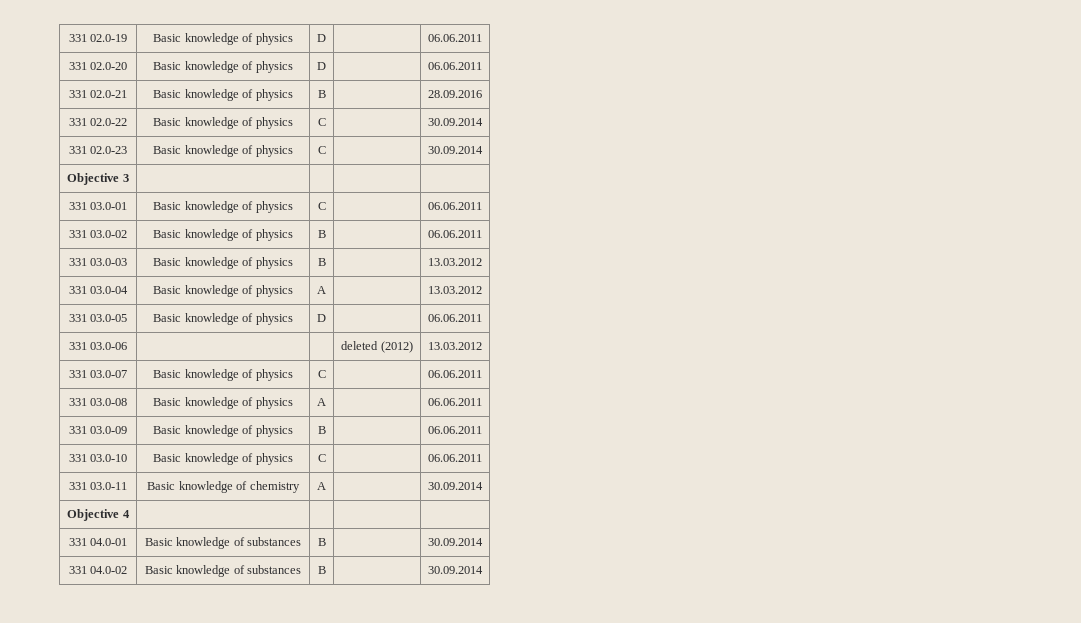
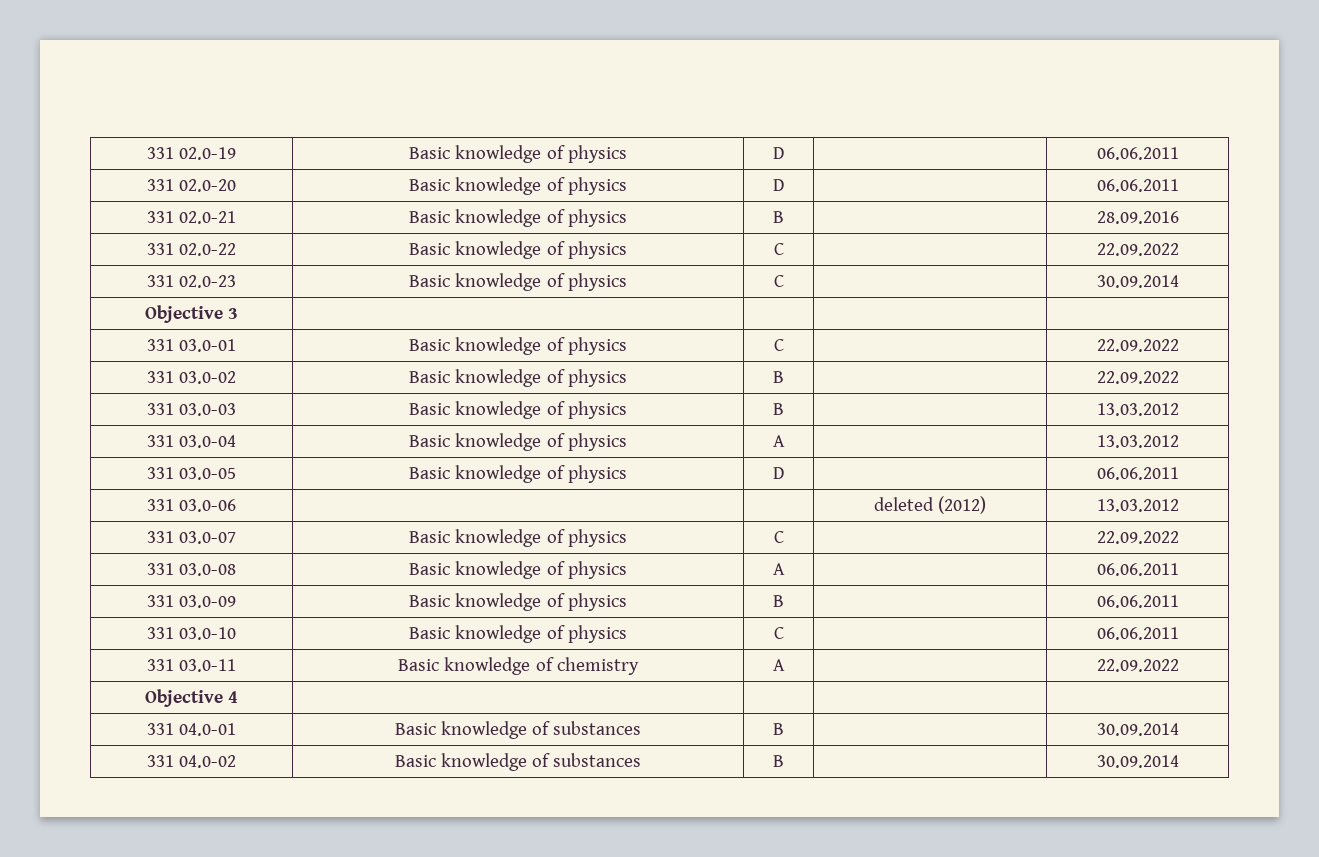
- 331 02.0-22 | Basic knowledge of physics | C | | 30.09.2014
+ 331 02.0-22 | Basic knowledge of physics | C | | 22.09.2022
- 331 03.0-01 | Basic knowledge of physics | C | | 06.06.2011
+ 331 03.0-01 | Basic knowledge of physics | C | | 22.09.2022
- 331 03.0-02 | Basic knowledge of physics | B | | 06.06.2011
+ 331 03.0-02 | Basic knowledge of physics | B | | 22.09.2022
- 331 03.0-07 | Basic knowledge of physics | C | | 06.06.2011
+ 331 03.0-07 | Basic knowledge of physics | C | | 22.09.2022
- 331 03.0-11 | Basic knowledge of chemistry | A | | 30.09.2014
+ 331 03.0-11 | Basic knowledge of chemistry | A | | 22.09.2022

